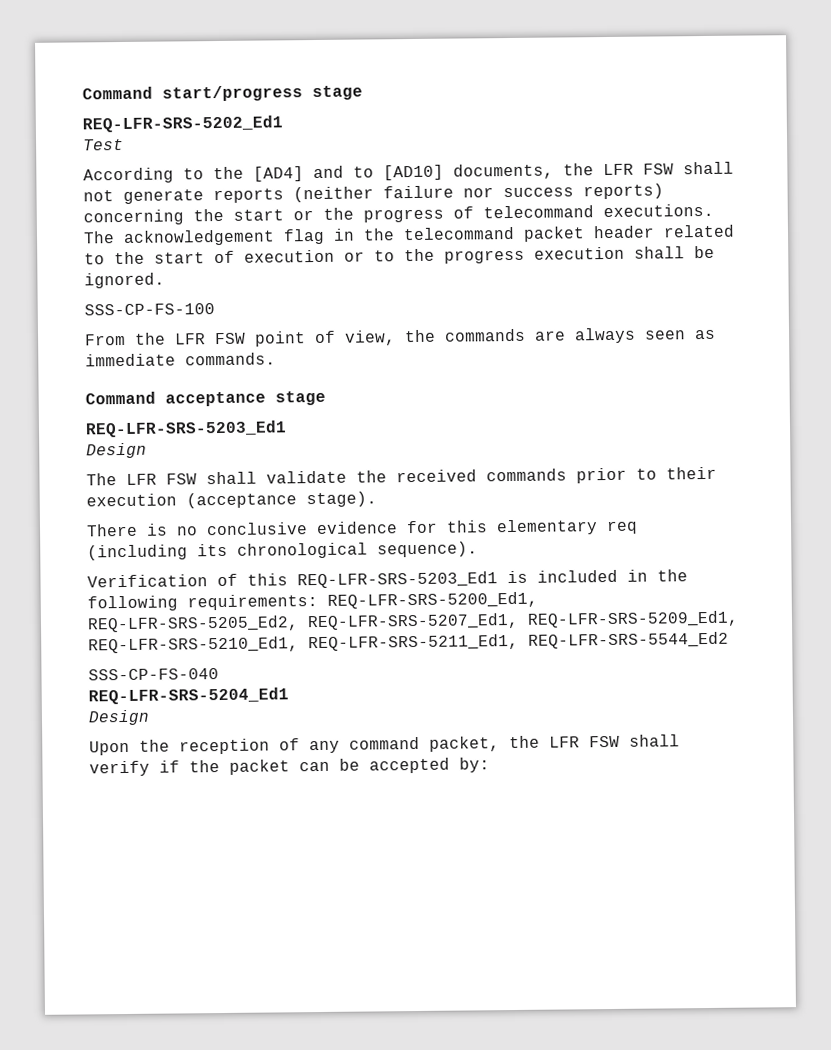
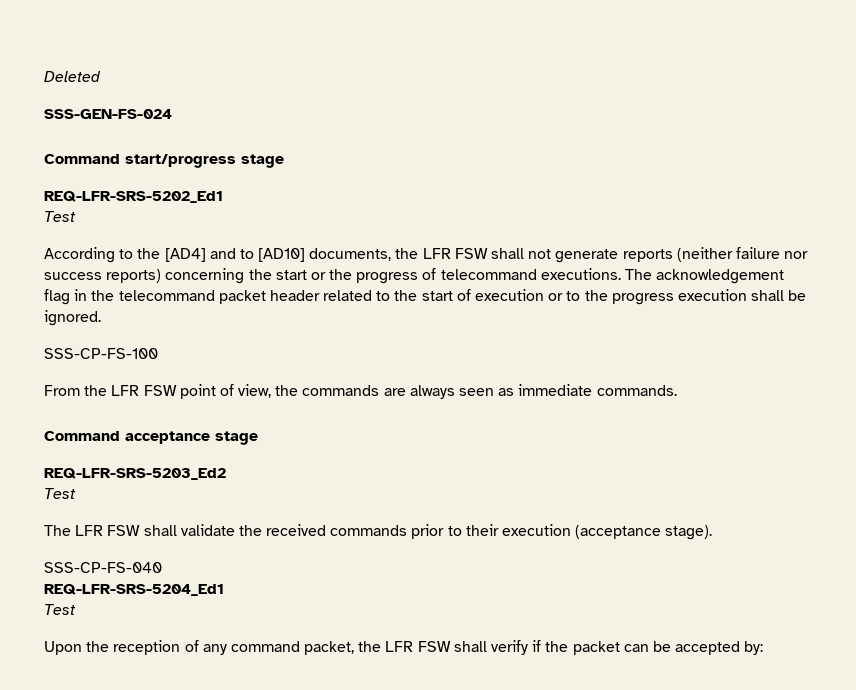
+ Deleted
+ SSS-GEN-FS-024
  Command acceptance stage
- REQ-LFR-SRS-5203_Ed1
- Design
+ REQ-LFR-SRS-5203_Ed2
+ Test
- There is no conclusive evidence for this elementary req (including its chronological sequence).
- Verification of this REQ-LFR-SRS-5203_Ed1 is included in the following requirements: REQ-LFR-SRS-5200_Ed1, REQ-LFR-SRS-5205_Ed2, REQ-LFR-SRS-5207_Ed1, REQ-LFR-SRS-5209_Ed1, REQ-LFR-SRS-5210_Ed1, REQ-LFR-SRS-5211_Ed1, REQ-LFR-SRS-5544_Ed2
  REQ-LFR-SRS-5204_Ed1
- Design
+ Test

